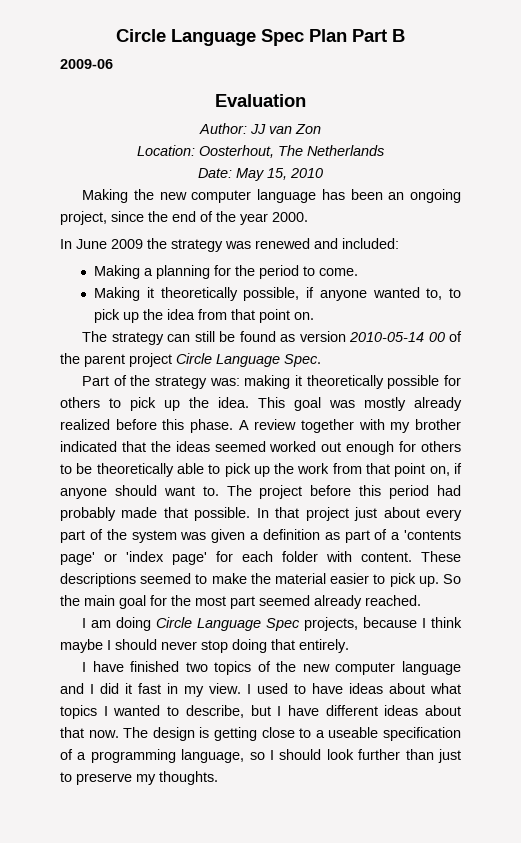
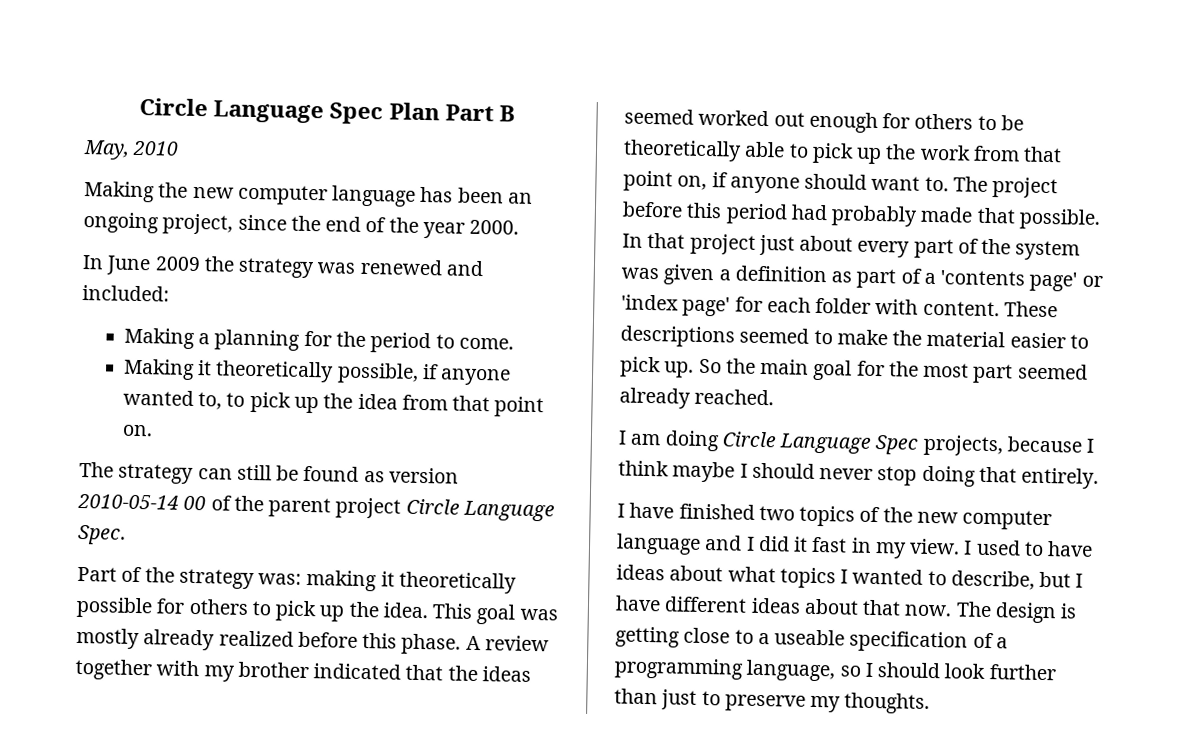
- 2009-06
- Evaluation
- Author: JJ van Zon
- Location: Oosterhout, The Netherlands
- Date: May 15, 2010
+ May, 2010

